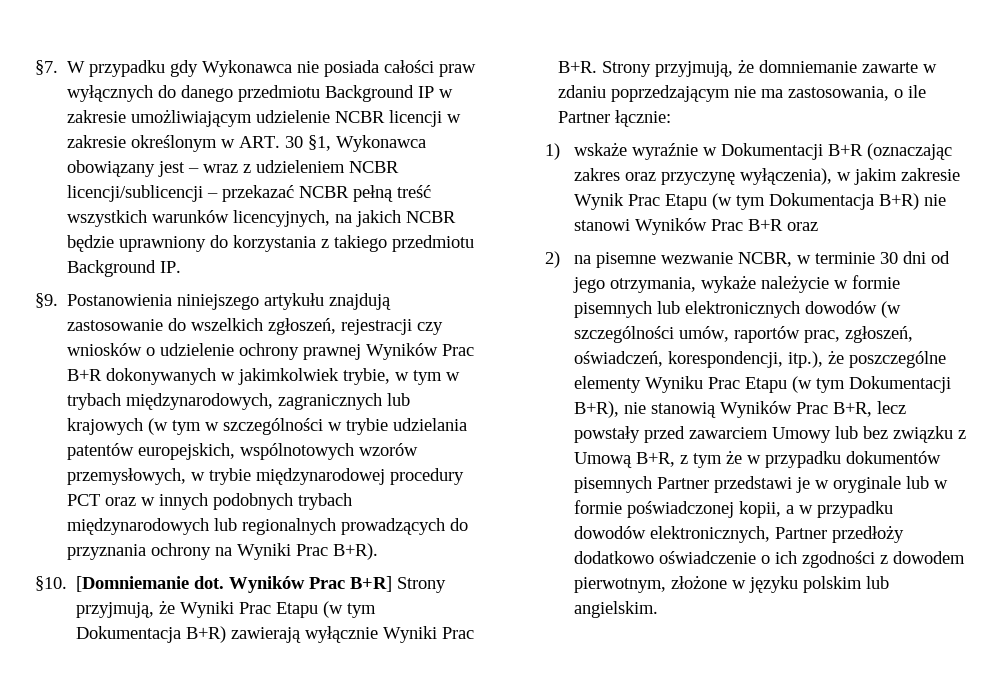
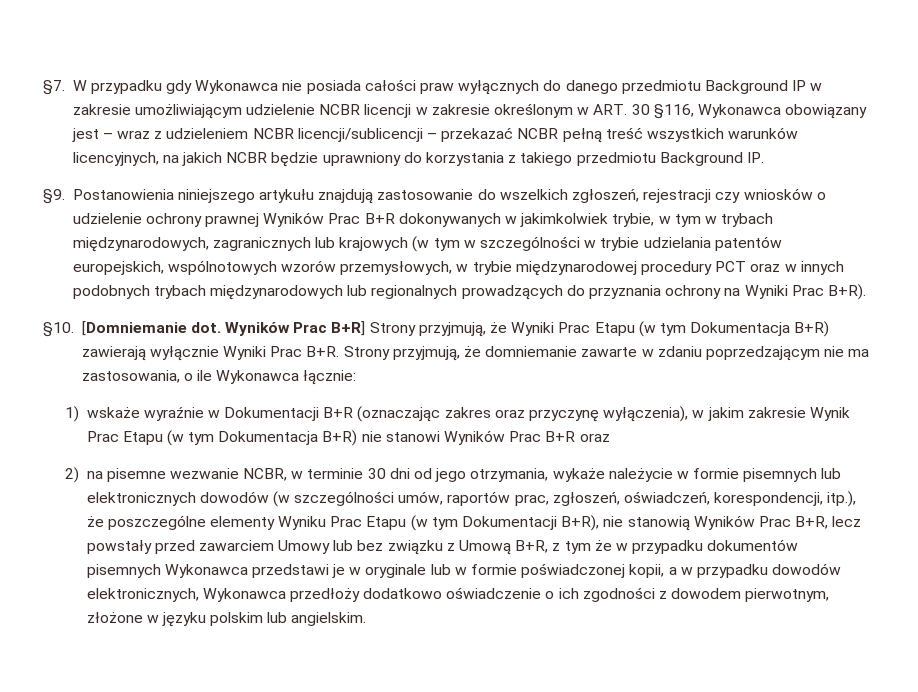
- W przypadku gdy Wykonawca nie posiada całości praw wyłącznych do danego przedmiotu Background IP w zakresie umożliwiającym udzielenie NCBR licencji w zakresie określonym w ART. 30 §1, Wykonawca obowiązany jest – wraz z udzieleniem NCBR licencji/sublicencji – przekazać NCBR pełną treść wszystkich warunków licencyjnych, na jakich NCBR będzie uprawniony do korzystania z takiego przedmiotu Background IP.
+ W przypadku gdy Wykonawca nie posiada całości praw wyłącznych do danego przedmiotu Background IP w zakresie umożliwiającym udzielenie NCBR licencji w zakresie określonym w ART. 30 §116, Wykonawca obowiązany jest – wraz z udzieleniem NCBR licencji/sublicencji – przekazać NCBR pełną treść wszystkich warunków licencyjnych, na jakich NCBR będzie uprawniony do korzystania z takiego przedmiotu Background IP.
- Wyników Prac B+R] Strony przyjmują, że Wyniki Prac Etapu (w tym Dokumentacja B+R) zawierają wyłącznie Wyniki Prac B+R. Strony przyjmują, że domniemanie zawarte w zdaniu poprzedzającym nie ma zastosowania, o ile Partner łącznie:
+ Wyników Prac B+R] Strony przyjmują, że Wyniki Prac Etapu (w tym Dokumentacja B+R) zawierają wyłącznie Wyniki Prac B+R. Strony przyjmują, że domniemanie zawarte w zdaniu poprzedzającym nie ma zastosowania, o ile Wykonawca łącznie:
- 2) na pisemne wezwanie NCBR, w terminie 30 dni od jego otrzymania, wykaże należycie w formie pisemnych lub elektronicznych dowodów (w szczególności umów, raportów prac, zgłoszeń, oświadczeń, korespondencji, itp.), że poszczególne elementy Wyniku Prac Etapu (w tym Dokumentacji B+R), nie stanowią Wyników Prac B+R, lecz powstały przed zawarciem Umowy lub bez związku z Umową B+R, z tym że w przypadku dokumentów pisemnych Partner przedstawi je w oryginale lub w formie poświadczonej kopii, a w przypadku dowodów elektronicznych, Partner przedłoży dodatkowo oświadczenie o ich zgodności z dowodem pierwotnym, złożone w języku polskim lub angielskim.
+ 2) na pisemne wezwanie NCBR, w terminie 30 dni od jego otrzymania, wykaże należycie w formie pisemnych lub elektronicznych dowodów (w szczególności umów, raportów prac, zgłoszeń, oświadczeń, korespondencji, itp.), że poszczególne elementy Wyniku Prac Etapu (w tym Dokumentacji B+R), nie stanowią Wyników Prac B+R, lecz powstały przed zawarciem Umowy lub bez związku z Umową B+R, z tym że w przypadku dokumentów pisemnych Wykonawca przedstawi je w oryginale lub w formie poświadczonej kopii, a w przypadku dowodów elektronicznych, Wykonawca przedłoży dodatkowo oświadczenie o ich zgodności z dowodem pierwotnym, złożone w języku polskim lub angielskim.

